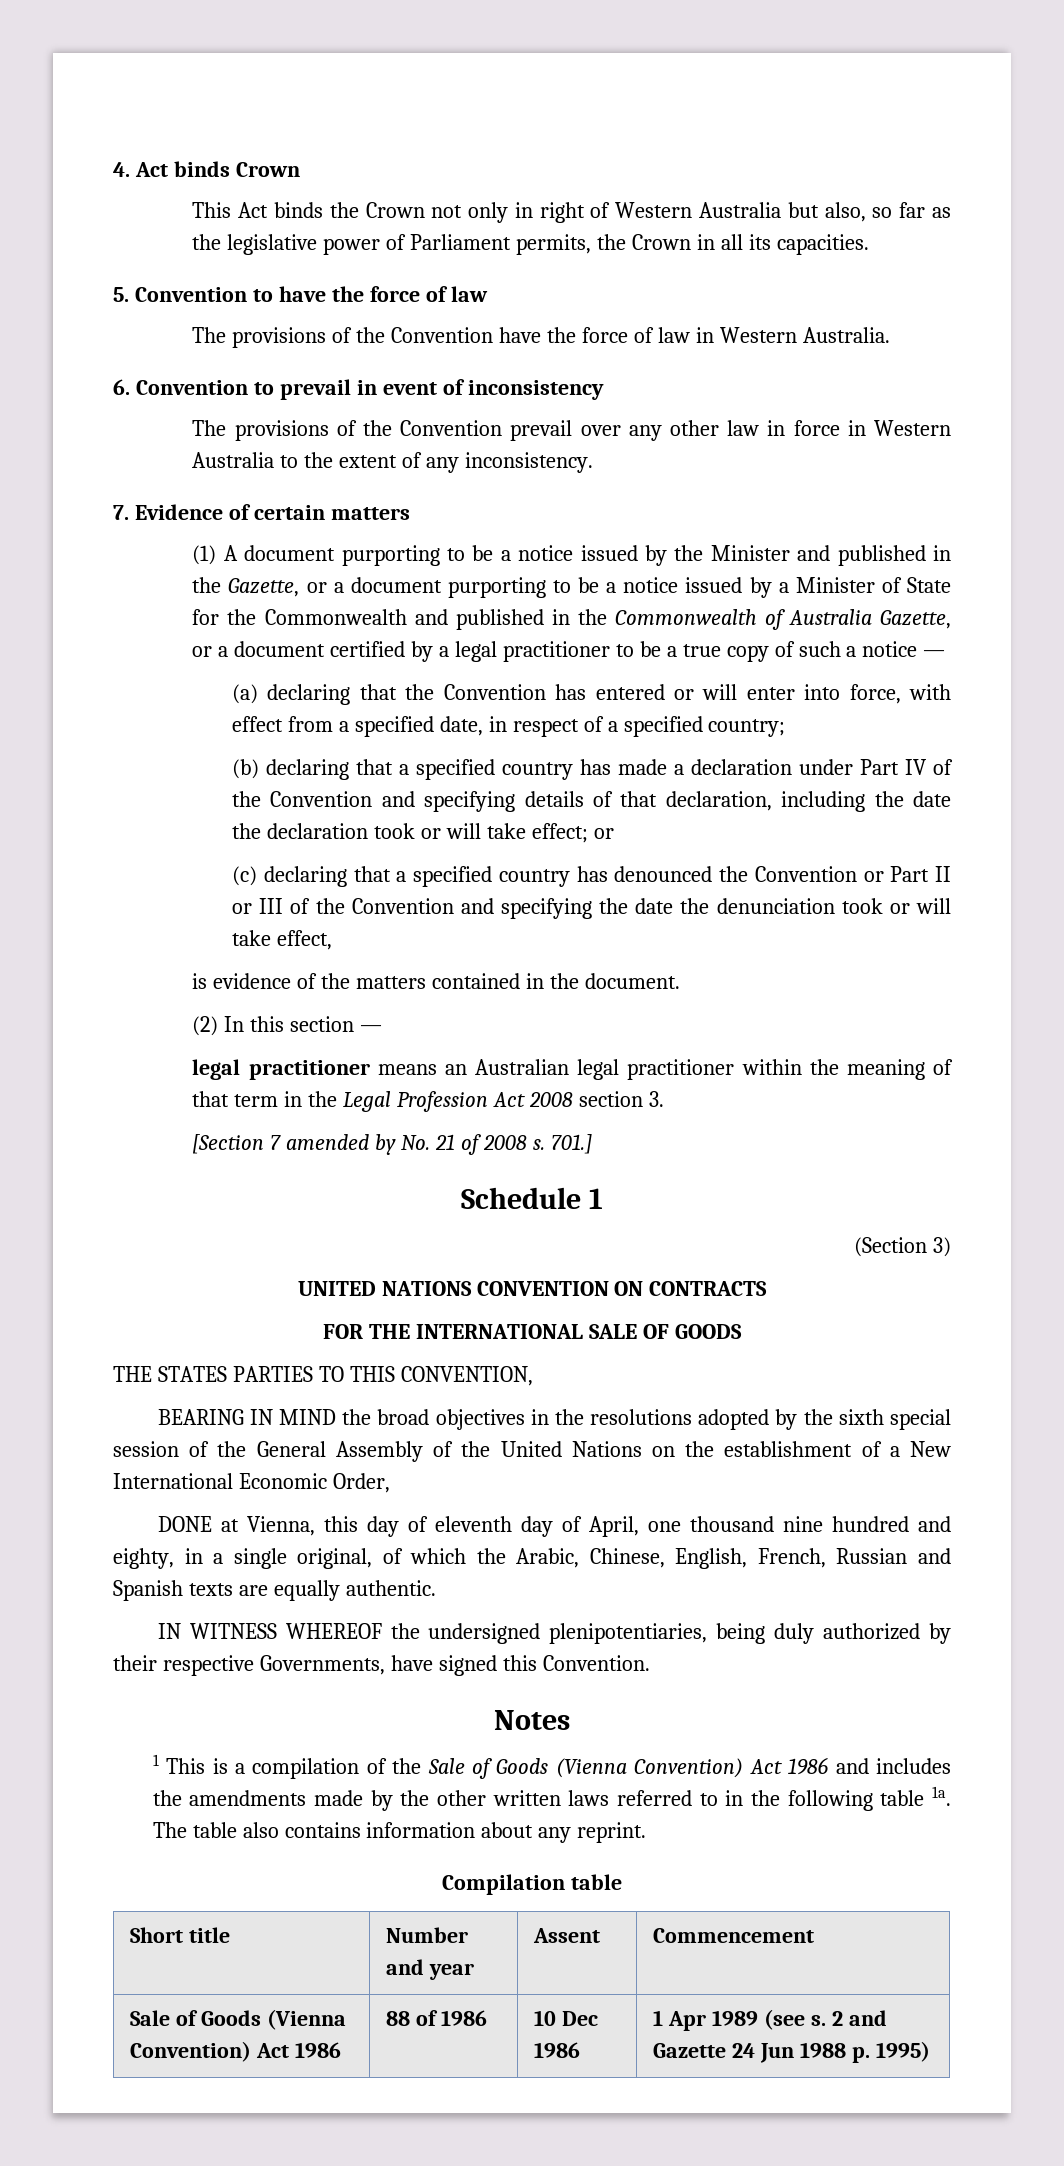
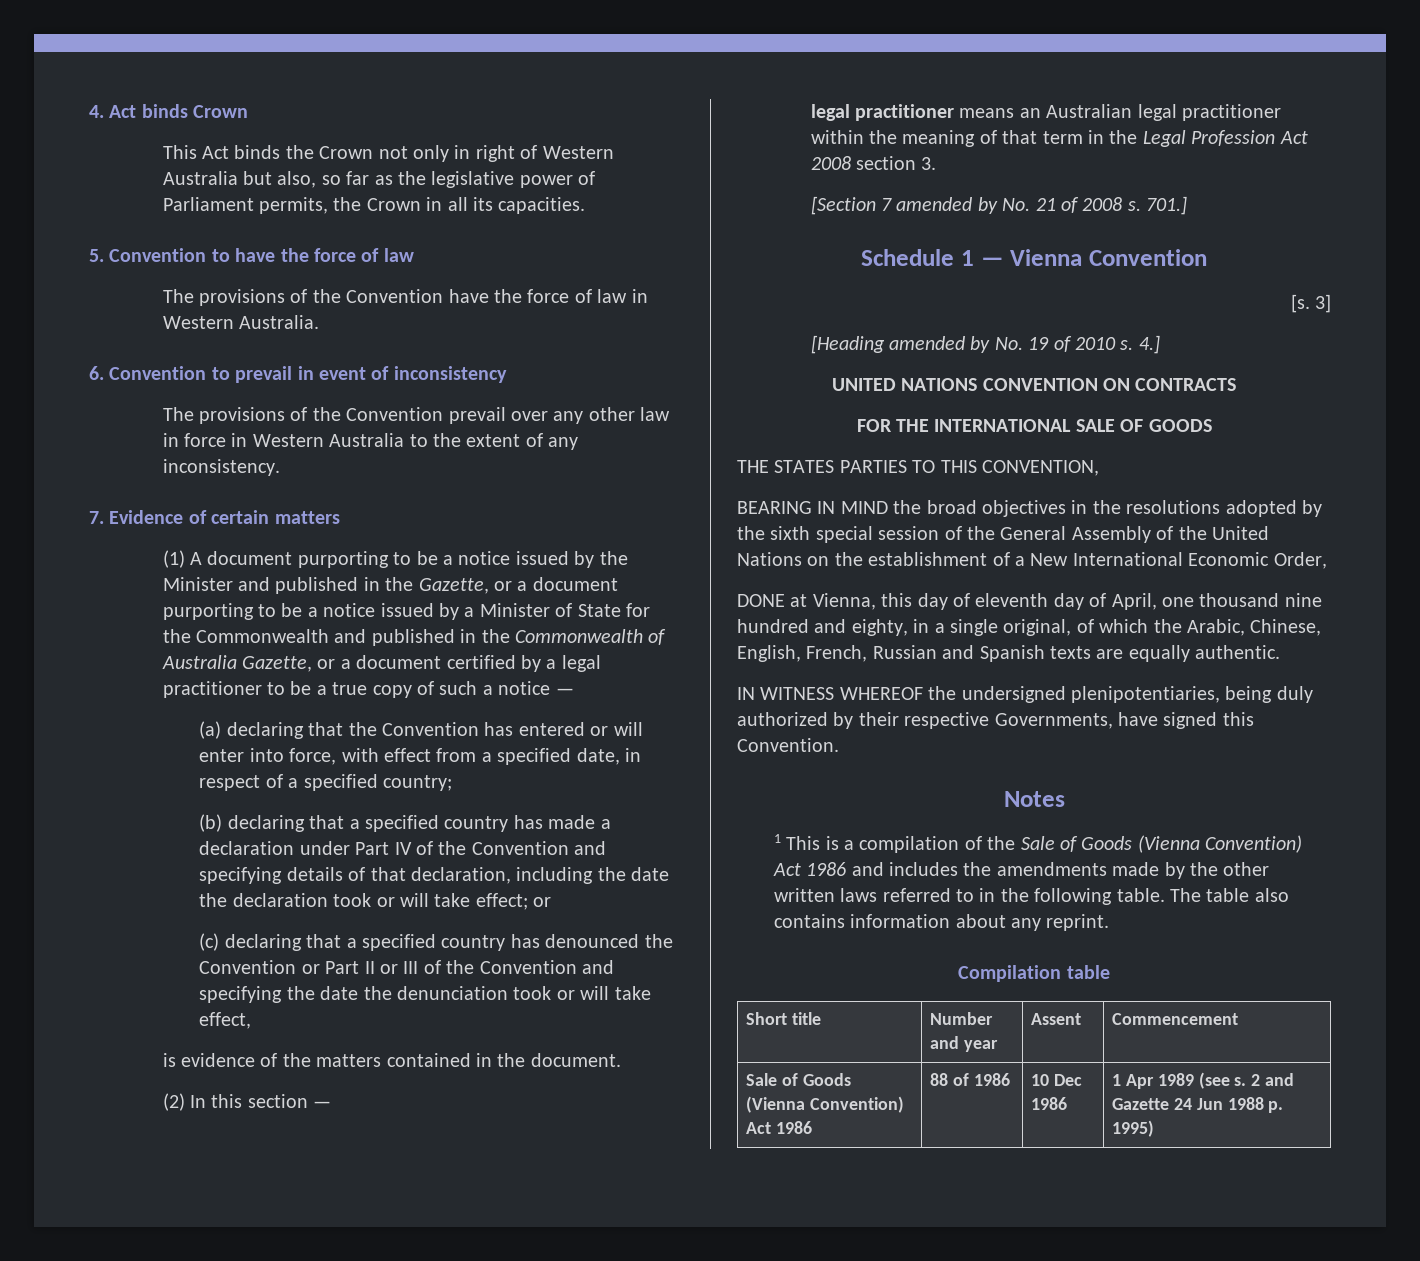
- Schedule 1
- (Section 3)
+ Schedule 1 — Vienna Convention
+ [s. 3]
+ [Heading amended by No. 19 of 2010 s. 4.]
- 1 This is a compilation of the Sale of Goods (Vienna Convention) Act 1986 and includes the amendments made by the other written laws referred to in the following table 1a.
+ 1 This is a compilation of the Sale of Goods (Vienna Convention) Act 1986 and includes the amendments made by the other written laws referred to in the following table.

